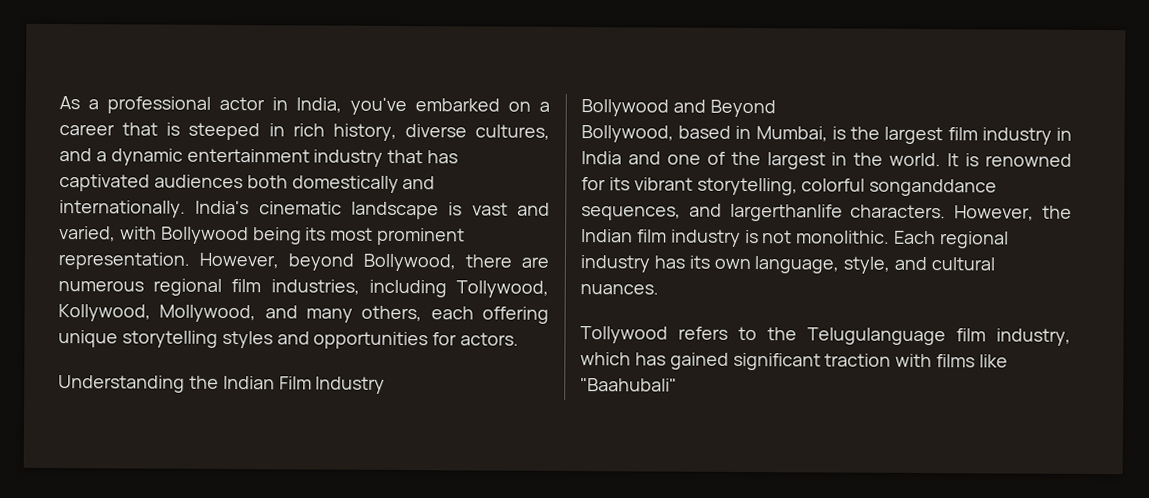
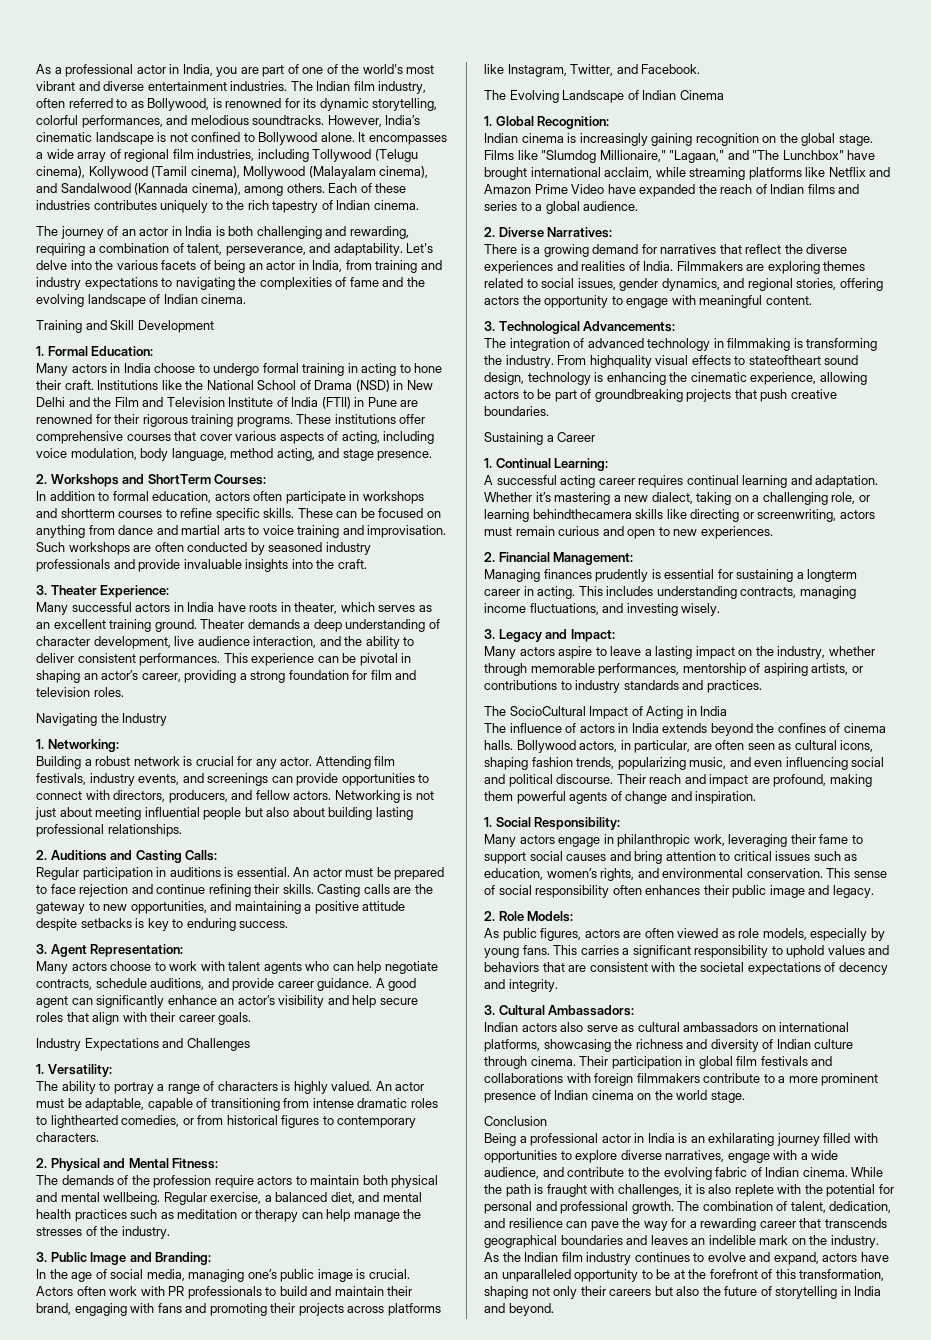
- As a professional actor in India, you've embarked on a career that is steeped in rich history, diverse cultures, and a dynamic entertainment industry that has captivated audiences both domestically and internationally. India's cinematic landscape is vast and varied, with Bollywood being its most prominent representation. However, beyond Bollywood, there are numerous regional film industries, including Tollywood, Kollywood, Mollywood, and many others, each offering unique storytelling styles and opportunities for actors.
- Understanding the Indian Film Industry
- Bollywood and Beyond
- Bollywood, based in Mumbai, is the largest film industry in India and one of the largest in the world. It is renowned for its vibrant storytelling, colorful songanddance sequences, and largerthanlife characters. However, the Indian film industry is not monolithic. Each regional industry has its own language, style, and cultural nuances.
- Tollywood refers to the Telugulanguage film industry, which has gained significant traction with films like "Baahubali"
+ As a professional actor in India, you are part of one of the world's most vibrant and diverse entertainment industries. The Indian film industry, often referred to as Bollywood, is renowned for its dynamic storytelling, colorful performances, and melodious soundtracks. However, India’s cinematic landscape is not confined to Bollywood alone. It encompasses a wide array of regional film industries, including Tollywood (Telugu cinema), Kollywood (Tamil cinema), Mollywood (Malayalam cinema), and Sandalwood (Kannada cinema), among others. Each of these industries contributes uniquely to the rich tapestry of Indian cinema.
+ The journey of an actor in India is both challenging and rewarding, requiring a combination of talent, perseverance, and adaptability. Let's delve into the various facets of being an actor in India, from training and industry expectations to navigating the complexities of fame and the evolving landscape of Indian cinema.
+ Training and Skill Development
+ 1. Formal Education:
+ Many actors in India choose to undergo formal training in acting to hone their craft. Institutions like the National School of Drama (NSD) in New Delhi and the Film and Television Institute of India (FTII) in Pune are renowned for their rigorous training programs. These institutions offer comprehensive courses that cover various aspects of acting, including voice modulation, body language, method acting, and stage presence.
+ 2. Workshops and ShortTerm Courses:
+ In addition to formal education, actors often participate in workshops and shortterm courses to refine specific skills. These can be focused on anything from dance and martial arts to voice training and improvisation. Such workshops are often conducted by seasoned industry professionals and provide invaluable insights into the craft.
+ 3. Theater Experience:
+ Many successful actors in India have roots in theater, which serves as an excellent training ground. Theater demands a deep understanding of character development, live audience interaction, and the ability to deliver consistent performances. This experience can be pivotal in shaping an actor’s career, providing a strong foundation for film and television roles.
+ Navigating the Industry
+ 1. Networking:
+ Building a robust network is crucial for any actor. Attending film festivals, industry events, and screenings can provide opportunities to connect with directors, producers, and fellow actors. Networking is not just about meeting influential people but also about building lasting professional relationships.
+ 2. Auditions and Casting Calls:
+ Regular participation in auditions is essential. An actor must be prepared to face rejection and continue refining their skills. Casting calls are the gateway to new opportunities, and maintaining a positive attitude despite setbacks is key to enduring success.
+ 3. Agent Representation:
+ Many actors choose to work with talent agents who can help negotiate contracts, schedule auditions, and provide career guidance. A good agent can significantly enhance an actor’s visibility and help secure roles that align with their career goals.
+ Industry Expectations and Challenges
+ 1. Versatility:
+ The ability to portray a range of characters is highly valued. An actor must be adaptable, capable of transitioning from intense dramatic roles to lighthearted comedies, or from historical figures to contemporary characters.
+ 2. Physical and Mental Fitness:
+ The demands of the profession require actors to maintain both physical and mental wellbeing. Regular exercise, a balanced diet, and mental health practices such as meditation or therapy can help manage the stresses of the industry.
+ 3. Public Image and Branding:
+ In the age of social media, managing one’s public image is crucial. Actors often work with PR professionals to build and maintain their brand, engaging with fans and promoting their projects across platforms like Instagram, Twitter, and Facebook.
+ The Evolving Landscape of Indian Cinema
+ 1. Global Recognition:
+ Indian cinema is increasingly gaining recognition on the global stage. Films like "Slumdog Millionaire," "Lagaan," and "The Lunchbox" have brought international acclaim, while streaming platforms like Netflix and Amazon Prime Video have expanded the reach of Indian films and series to a global audience.
+ 2. Diverse Narratives:
+ There is a growing demand for narratives that reflect the diverse experiences and realities of India. Filmmakers are exploring themes related to social issues, gender dynamics, and regional stories, offering actors the opportunity to engage with meaningful content.
+ 3. Technological Advancements:
+ The integration of advanced technology in filmmaking is transforming the industry. From highquality visual effects to stateoftheart sound design, technology is enhancing the cinematic experience, allowing actors to be part of groundbreaking projects that push creative boundaries.
+ Sustaining a Career
+ 1. Continual Learning:
+ A successful acting career requires continual learning and adaptation. Whether it’s mastering a new dialect, taking on a challenging role, or learning behindthecamera skills like directing or screenwriting, actors must remain curious and open to new experiences.
+ 2. Financial Management:
+ Managing finances prudently is essential for sustaining a longterm career in acting. This includes understanding contracts, managing income fluctuations, and investing wisely.
+ 3. Legacy and Impact:
+ Many actors aspire to leave a lasting impact on the industry, whether through memorable performances, mentorship of aspiring artists, or contributions to industry standards and practices.
+ The SocioCultural Impact of Acting in India
+ The influence of actors in India extends beyond the confines of cinema halls. Bollywood actors, in particular, are often seen as cultural icons, shaping fashion trends, popularizing music, and even influencing social and political discourse. Their reach and impact are profound, making them powerful agents of change and inspiration.
+ 1. Social Responsibility:
+ Many actors engage in philanthropic work, leveraging their fame to support social causes and bring attention to critical issues such as education, women’s rights, and environmental conservation. This sense of social responsibility often enhances their public image and legacy.
+ 2. Role Models:
+ As public figures, actors are often viewed as role models, especially by young fans. This carries a significant responsibility to uphold values and behaviors that are consistent with the societal expectations of decency and integrity.
+ 3. Cultural Ambassadors:
+ Indian actors also serve as cultural ambassadors on international platforms, showcasing the richness and diversity of Indian culture through cinema. Their participation in global film festivals and collaborations with foreign filmmakers contribute to a more prominent presence of Indian cinema on the world stage.
+ Conclusion
+ Being a professional actor in India is an exhilarating journey filled with opportunities to explore diverse narratives, engage with a wide audience, and contribute to the evolving fabric of Indian cinema. While the path is fraught with challenges, it is also replete with the potential for personal and professional growth. The combination of talent, dedication, and resilience can pave the way for a rewarding career that transcends geographical boundaries and leaves an indelible mark on the industry. As the Indian film industry continues to evolve and expand, actors have an unparalleled opportunity to be at the forefront of this transformation, shaping not only their careers but also the future of storytelling in India and beyond.

